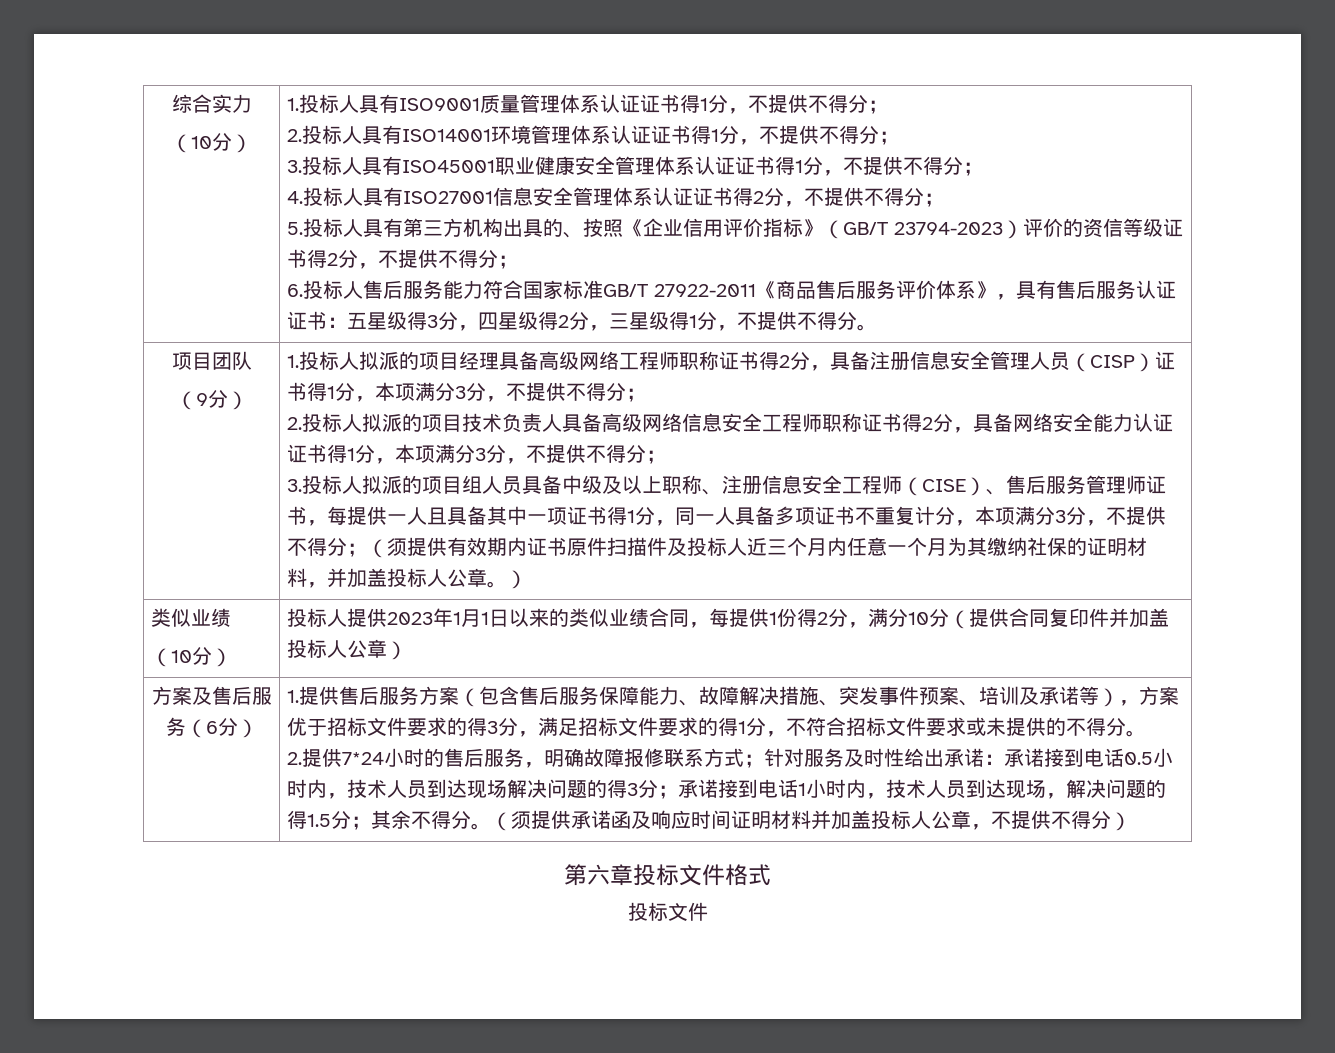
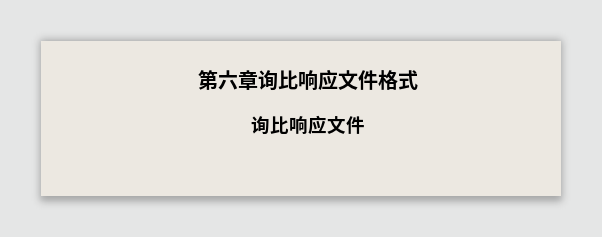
- 综合实力
- （10分） | 1.投标人具有ISO9001质量管理体系认证证书得1分，不提供不得分；
- 2.投标人具有ISO14001环境管理体系认证证书得1分，不提供不得分；
- 3.投标人具有ISO45001职业健康安全管理体系认证证书得1分，不提供不得分；
- 4.投标人具有ISO27001信息安全管理体系认证证书得2分，不提供不得分；
- 5.投标人具有第三方机构出具的、按照《企业信用评价指标》（GB/T 23794-2023）评价的资信等级证书得2分，不提供不得分；
- 6.投标人售后服务能力符合国家标准GB/T 27922-2011《商品售后服务评价体系》，具有售后服务认证证书：五星级得3分，四星级得2分，三星级得1分，不提供不得分。
- 项目团队
- （9分） | 1.投标人拟派的项目经理具备高级网络工程师职称证书得2分，具备注册信息安全管理人员（CISP）证书得1分，本项满分3分，不提供不得分；
- 2.投标人拟派的项目技术负责人具备高级网络信息安全工程师职称证书得2分，具备网络安全能力认证证书得1分，本项满分3分，不提供不得分；
- 3.投标人拟派的项目组人员具备中级及以上职称、注册信息安全工程师（CISE）、售后服务管理师证书，每提供一人且具备其中一项证书得1分，同一人具备多项证书不重复计分，本项满分3分，不提供不得分；（须提供有效期内证书原件扫描件及投标人近三个月内任意一个月为其缴纳社保的证明材料，并加盖投标人公章。）
- 类似业绩
- （10分） | 投标人提供2023年1月1日以来的类似业绩合同，每提供1份得2分，满分10分（提供合同复印件并加盖投标人公章）
- 方案及售后服务（6分） | 1.提供售后服务方案（包含售后服务保障能力、故障解决措施、突发事件预案、培训及承诺等），方案优于招标文件要求的得3分，满足招标文件要求的得1分，不符合招标文件要求或未提供的不得分。
- 2.提供7*24小时的售后服务，明确故障报修联系方式；针对服务及时性给出承诺：承诺接到电话0.5小时内，技术人员到达现场解决问题的得3分；承诺接到电话1小时内，技术人员到达现场，解决问题的得1.5分；其余不得分。（须提供承诺函及响应时间证明材料并加盖投标人公章，不提供不得分）
- 第六章投标文件格式
- 投标文件
+ 第六章询比响应文件格式
+ 询比响应文件

